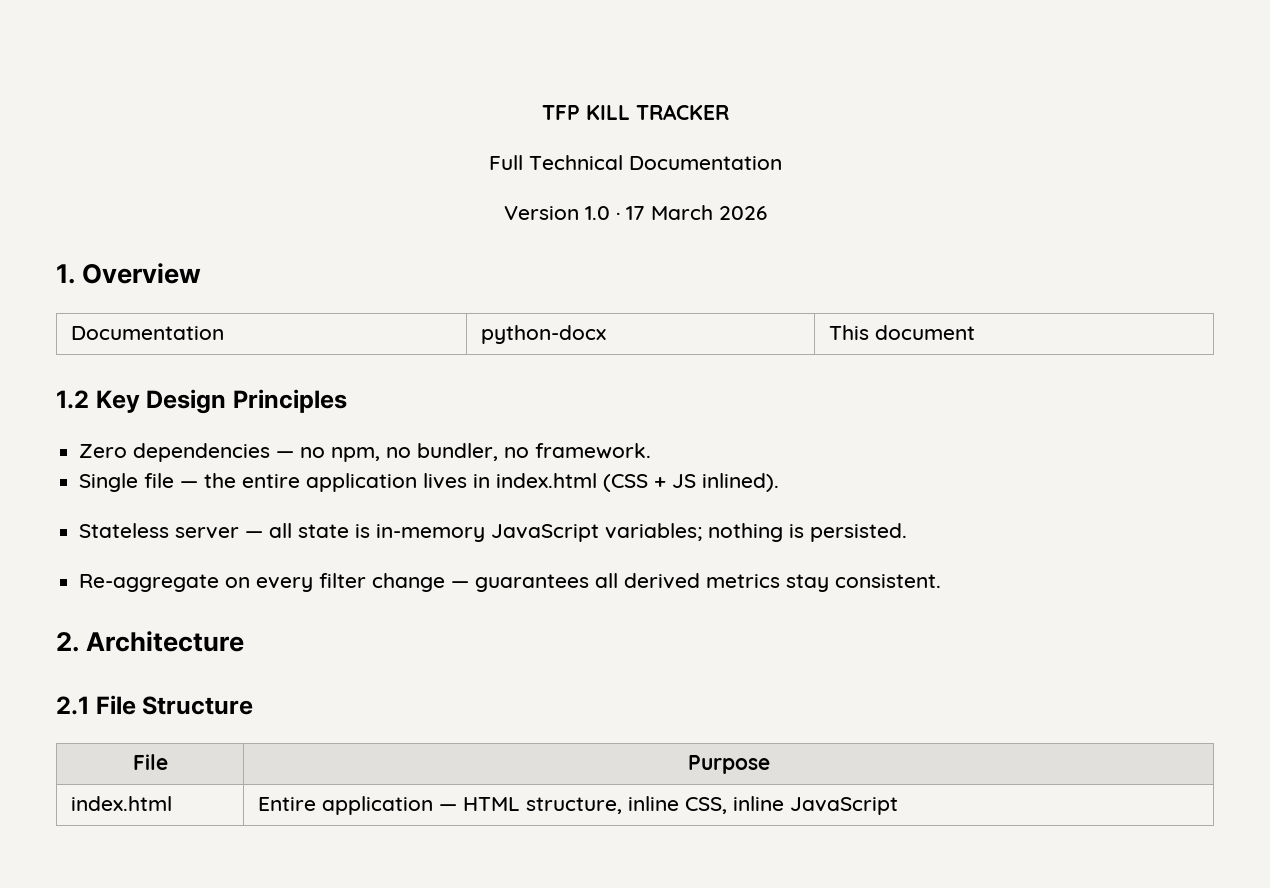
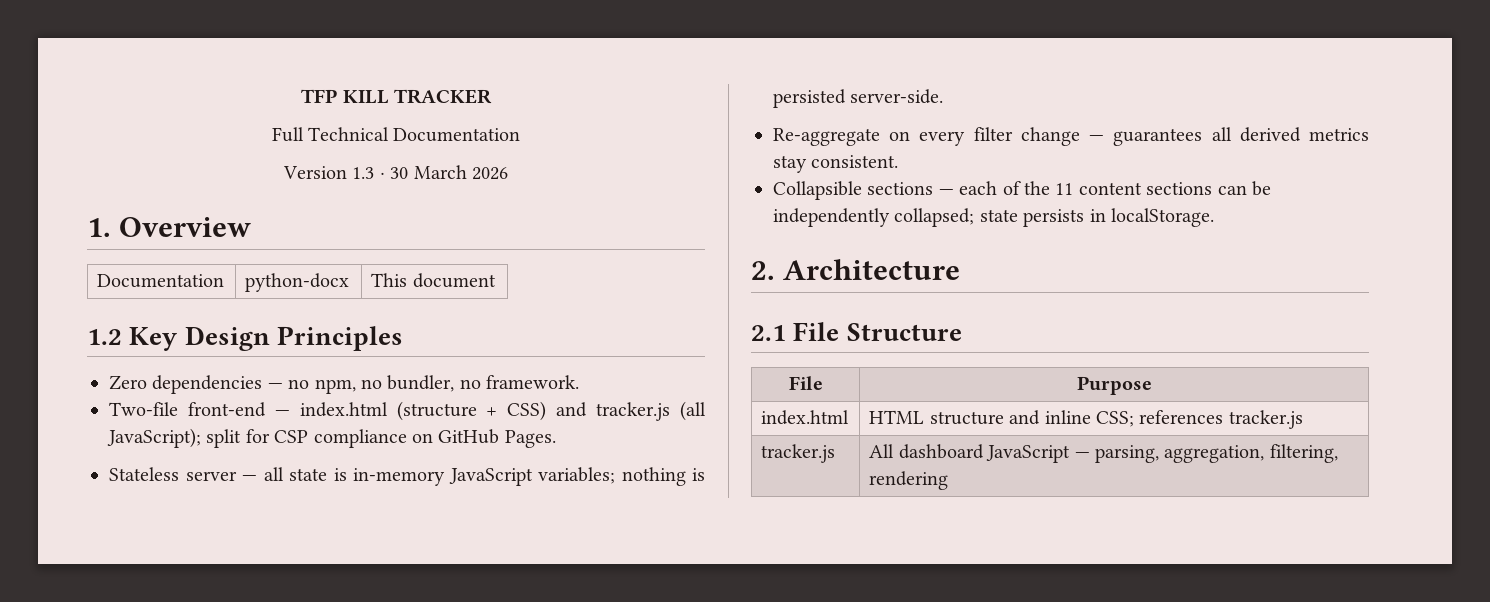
- Version 1.0 · 17 March 2026
+ Version 1.3 · 30 March 2026
- Single file — the entire application lives in index.html (CSS + JS inlined).
+ Two-file front-end — index.html (structure + CSS) and tracker.js (all JavaScript); split for CSP compliance on GitHub Pages.
- Stateless server — all state is in-memory JavaScript variables; nothing is persisted.
+ Stateless server — all state is in-memory JavaScript variables; nothing is persisted server-side.
+ Collapsible sections — each of the 11 content sections can be independently collapsed; state persists in localStorage.
- index.html | Entire application — HTML structure, inline CSS, inline JavaScript
+ index.html | HTML structure and inline CSS; references tracker.js
+ tracker.js | All dashboard JavaScript — parsing, aggregation, filtering, rendering

